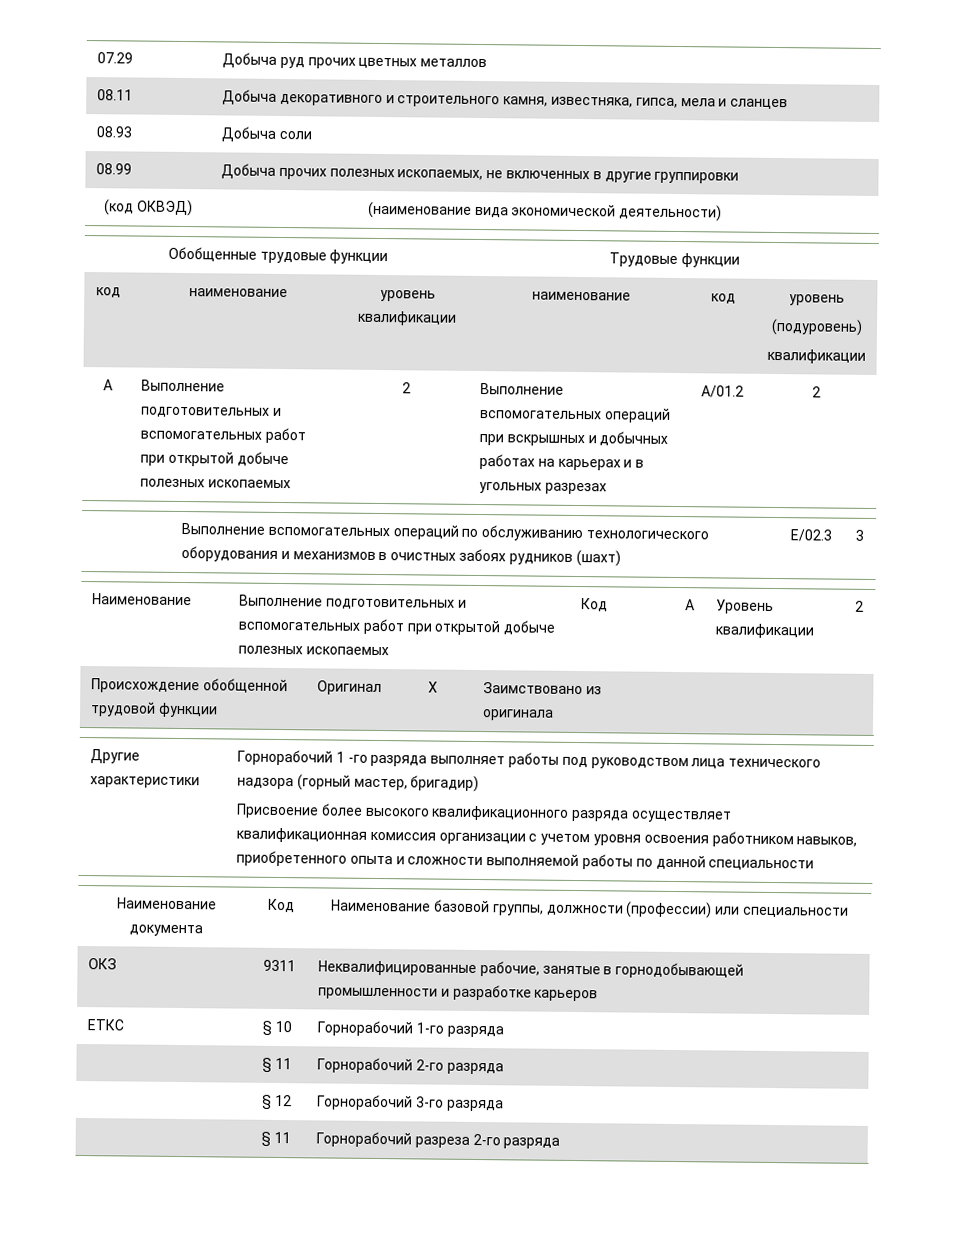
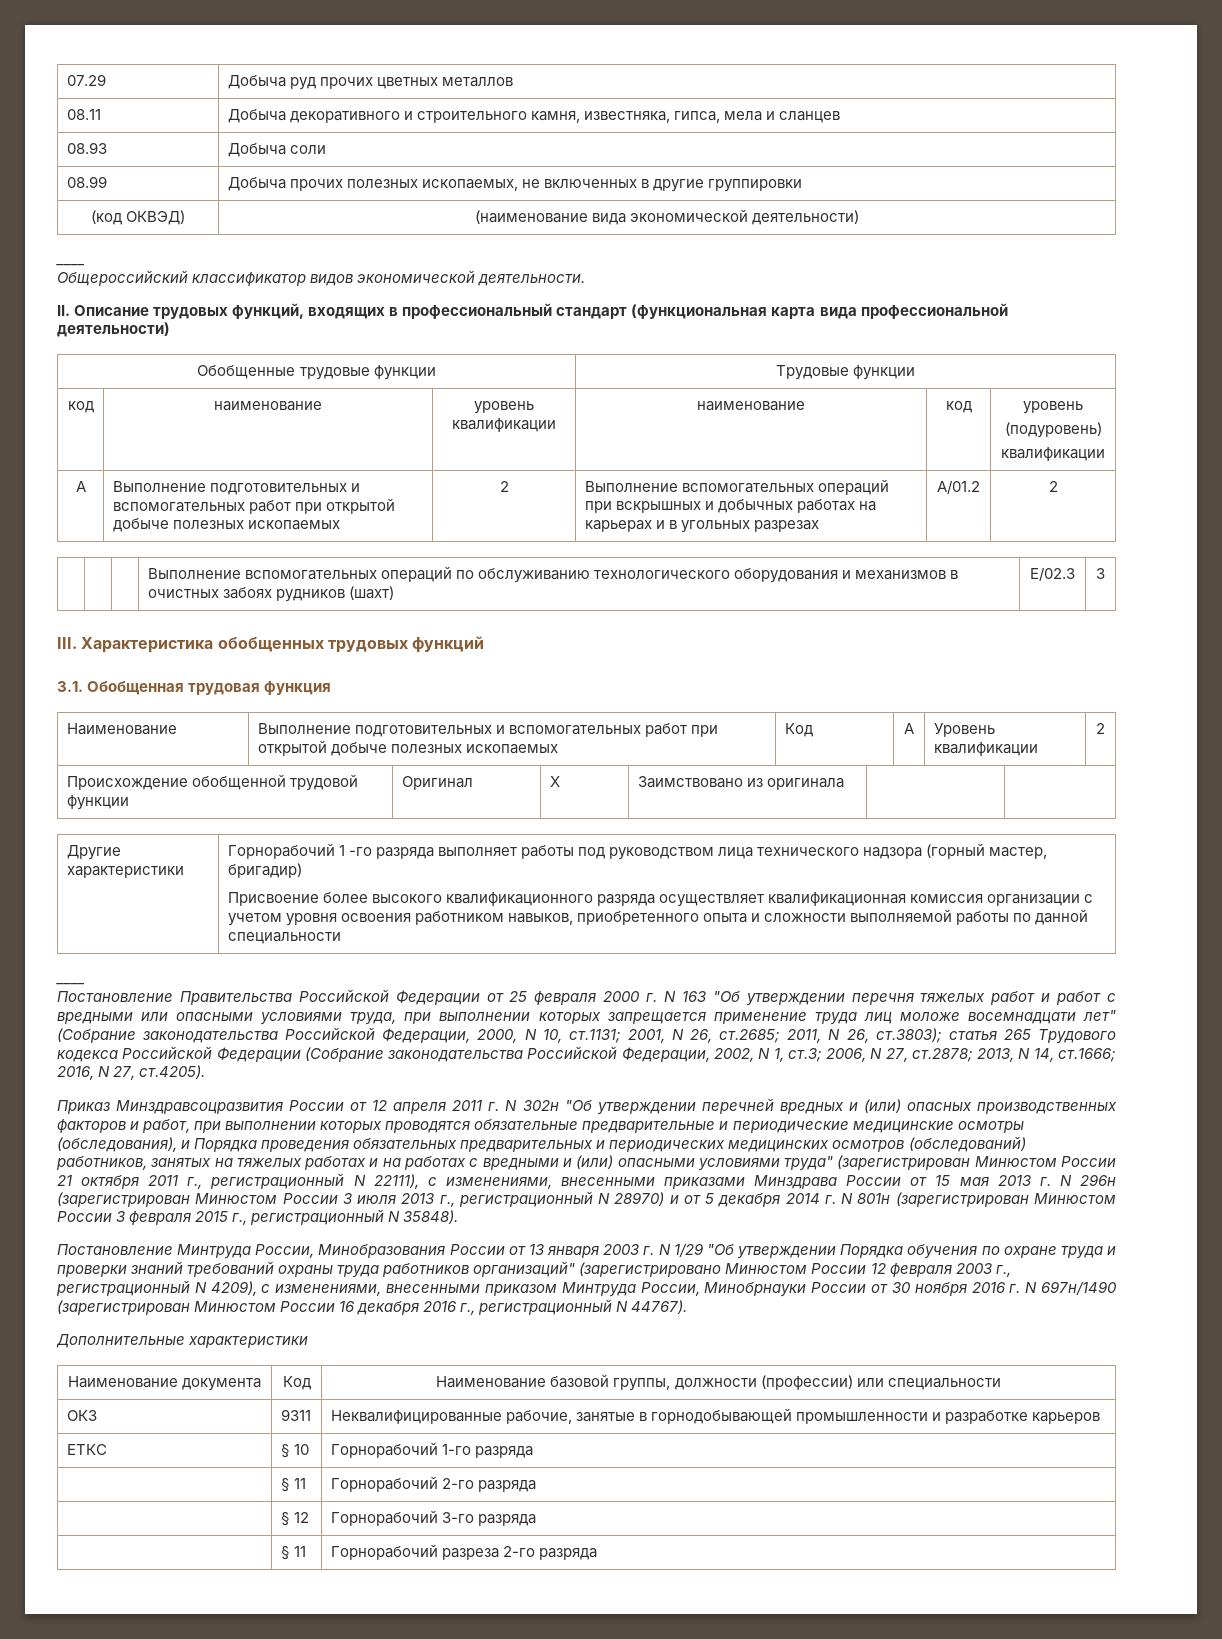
  (код ОКВЭД) | (наименование вида экономической деятельности)
+ ____
+ Общероссийский классификатор видов экономической деятельности.
+ II. Описание трудовых функций, входящих в профессиональный стандарт (функциональная карта вида профессиональной деятельности)
+ III. Характеристика обобщенных трудовых функций
+ 3.1. Обобщенная трудовая функция
  Другие характеристики | Горнорабочий 1 -го разряда выполняет работы под руководством лица технического надзора (горный мастер, бригадир)
  Присвоение более высокого квалификационного разряда осуществляет квалификационная комиссия организации с учетом уровня освоения работником навыков, приобретенного опыта и сложности выполняемой работы по данной специальности
+ ____
+ Постановление Правительства Российской Федерации от 25 февраля 2000 г. N 163 "Об утверждении перечня тяжелых работ и работ с вредными или опасными условиями труда, при выполнении которых запрещается применение труда лиц моложе восемнадцати лет" (Собрание законодательства Российской Федерации, 2000, N 10, ст.1131; 2001, N 26, ст.2685; 2011, N 26, ст.3803); статья 265 Трудового кодекса Российской Федерации (Собрание законодательства Российской Федерации, 2002, N 1, ст.3; 2006, N 27, ст.2878; 2013, N 14, ст.1666; 2016, N 27, ст.4205).
+ Приказ Минздравсоцразвития России от 12 апреля 2011 г. N 302н "Об утверждении перечней вредных и (или) опасных производственных факторов и работ, при выполнении которых проводятся обязательные предварительные и периодические медицинские осмотры (обследования), и Порядка проведения обязательных предварительных и периодических медицинских осмотров (обследований) работников, занятых на тяжелых работах и на работах с вредными и (или) опасными условиями труда" (зарегистрирован Минюстом России 21 октября 2011 г., регистрационный N 22111), с изменениями, внесенными приказами Минздрава России от 15 мая 2013 г. N 296н (зарегистрирован Минюстом России 3 июля 2013 г., регистрационный N 28970) и от 5 декабря 2014 г. N 801н (зарегистрирован Минюстом России 3 февраля 2015 г., регистрационный N 35848).
+ Постановление Минтруда России, Минобразования России от 13 января 2003 г. N 1/29 "Об утверждении Порядка обучения по охране труда и проверки знаний требований охраны труда работников организаций" (зарегистрировано Минюстом России 12 февраля 2003 г., регистрационный N 4209), с изменениями, внесенными приказом Минтруда России, Минобрнауки России от 30 ноября 2016 г. N 697н/1490 (зарегистрирован Минюстом России 16 декабря 2016 г., регистрационный N 44767).
+ Дополнительные характеристики

